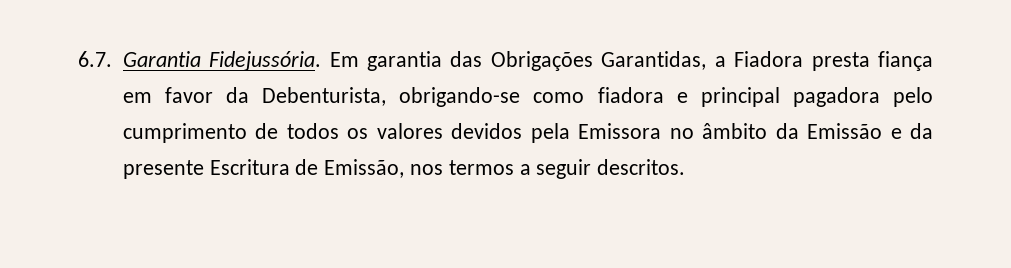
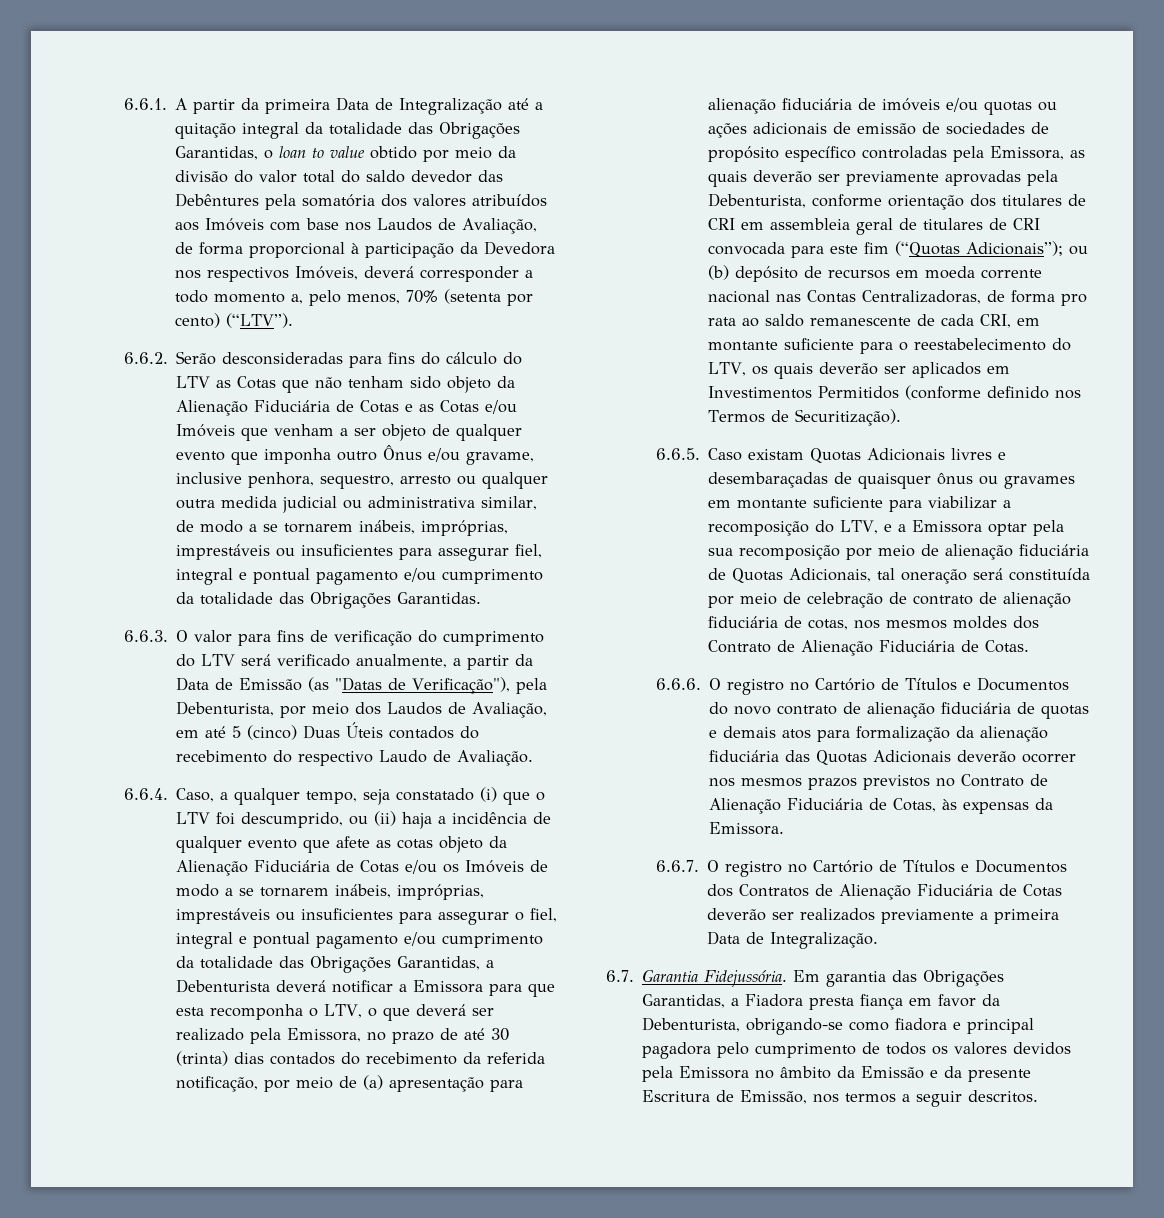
+ 6.6.1. A partir da primeira Data de Integralização até a quitação integral da totalidade das Obrigações Garantidas, o loan to value obtido por meio da divisão do valor total do saldo devedor das Debêntures pela somatória dos valores atribuídos aos Imóveis com base nos Laudos de Avaliação, de forma proporcional à participação da Devedora nos respectivos Imóveis, deverá corresponder a todo momento a, pelo menos, 70% (setenta por cento) (“LTV”).
+ 6.6.2. Serão desconsideradas para fins do cálculo do LTV as Cotas que não tenham sido objeto da Alienação Fiduciária de Cotas e as Cotas e/ou Imóveis que venham a ser objeto de qualquer evento que imponha outro Ônus e/ou gravame, inclusive penhora, sequestro, arresto ou qualquer outra medida judicial ou administrativa similar, de modo a se tornarem inábeis, impróprias, imprestáveis ou insuficientes para assegurar fiel, integral e pontual pagamento e/ou cumprimento da totalidade das Obrigações Garantidas.
+ 6.6.3. O valor para fins de verificação do cumprimento do LTV será verificado anualmente, a partir da Data de Emissão (as "Datas de Verificação"), pela Debenturista, por meio dos Laudos de Avaliação, em até 5 (cinco) Duas Úteis contados do recebimento do respectivo Laudo de Avaliação.
+ 6.6.4. Caso, a qualquer tempo, seja constatado (i) que o LTV foi descumprido, ou (ii) haja a incidência de qualquer evento que afete as cotas objeto da Alienação Fiduciária de Cotas e/ou os Imóveis de modo a se tornarem inábeis, impróprias, imprestáveis ou insuficientes para assegurar o fiel, integral e pontual pagamento e/ou cumprimento da totalidade das Obrigações Garantidas, a Debenturista deverá notificar a Emissora para que esta recomponha o LTV, o que deverá ser realizado pela Emissora, no prazo de até 30 (trinta) dias contados do recebimento da referida notificação, por meio de (a) apresentação para alienação fiduciária de imóveis e/ou quotas ou ações adicionais de emissão de sociedades de propósito específico controladas pela Emissora, as quais deverão ser previamente aprovadas pela Debenturista, conforme orientação dos titulares de CRI em assembleia geral de titulares de CRI convocada para este fim (“Quotas Adicionais”); ou (b) depósito de recursos em moeda corrente nacional nas Contas Centralizadoras, de forma pro rata ao saldo remanescente de cada CRI, em montante suficiente para o reestabelecimento do LTV, os quais deverão ser aplicados em Investimentos Permitidos (conforme definido nos Termos de Securitização).
+ 6.6.5. Caso existam Quotas Adicionais livres e desembaraçadas de quaisquer ônus ou gravames em montante suficiente para viabilizar a recomposição do LTV, e a Emissora optar pela sua recomposição por meio de alienação fiduciária de Quotas Adicionais, tal oneração será constituída por meio de celebração de contrato de alienação fiduciária de cotas, nos mesmos moldes dos Contrato de Alienação Fiduciária de Cotas.
+ 6.6.6. O registro no Cartório de Títulos e Documentos do novo contrato de alienação fiduciária de quotas e demais atos para formalização da alienação fiduciária das Quotas Adicionais deverão ocorrer nos mesmos prazos previstos no Contrato de Alienação Fiduciária de Cotas, às expensas da Emissora.
+ 6.6.7. O registro no Cartório de Títulos e Documentos dos Contratos de Alienação Fiduciária de Cotas deverão ser realizados previamente a primeira Data de Integralização.

